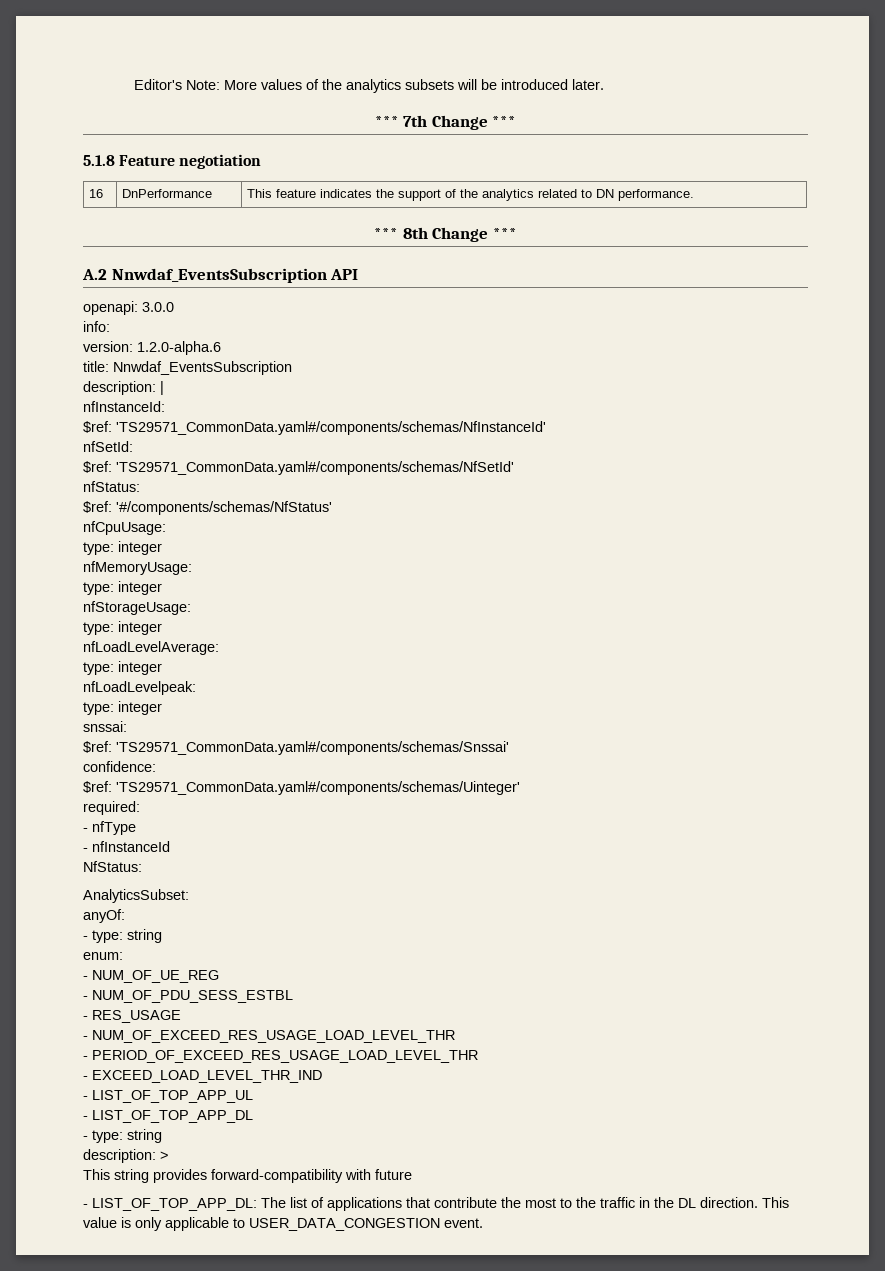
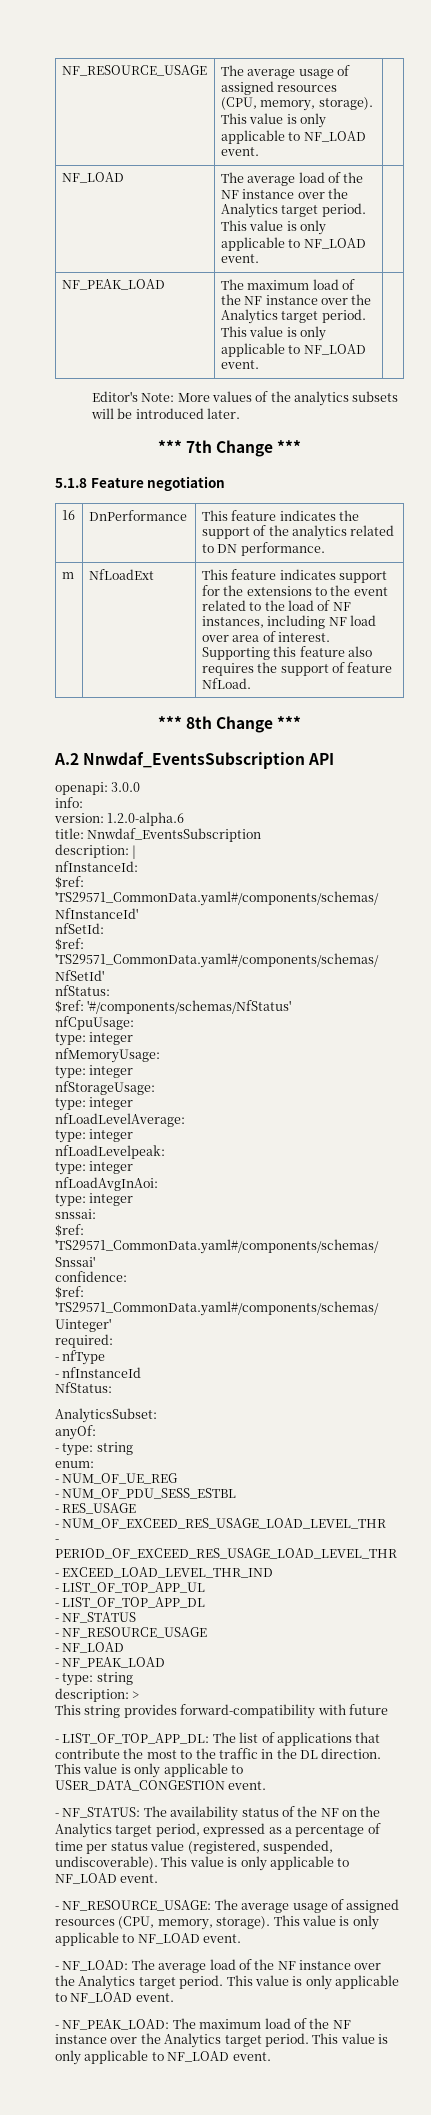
+ NF_RESOURCE_USAGE | The average usage of assigned resources (CPU, memory, storage). This value is only applicable to NF_LOAD event. |
+ NF_LOAD | The average load of the NF instance over the Analytics target period. This value is only applicable to NF_LOAD event. |
+ NF_PEAK_LOAD | The maximum load of the NF instance over the Analytics target period. This value is only applicable to NF_LOAD event. |
+ m | NfLoadExt | This feature indicates support for the extensions to the event related to the load of NF instances, including NF load over area of interest. Supporting this feature also requires the support of feature NfLoad.
+ nfLoadAvgInAoi:
+ type: integer
+ - NF_STATUS
+ - NF_RESOURCE_USAGE
+ - NF_LOAD
+ - NF_PEAK_LOAD
+ - NF_STATUS: The availability status of the NF on the Analytics target period, expressed as a percentage of time per status value (registered, suspended, undiscoverable). This value is only applicable to NF_LOAD event.
+ - NF_RESOURCE_USAGE: The average usage of assigned resources (CPU, memory, storage). This value is only applicable to NF_LOAD event.
+ - NF_LOAD: The average load of the NF instance over the Analytics target period. This value is only applicable to NF_LOAD event.
+ - NF_PEAK_LOAD: The maximum load of the NF instance over the Analytics target period. This value is only applicable to NF_LOAD event.

